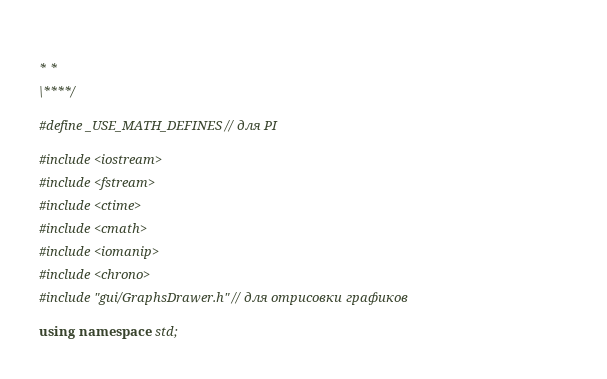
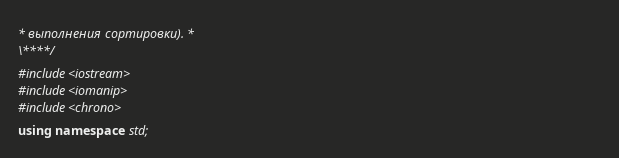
- * *
+ * выполнения сортировки). *
- #define _USE_MATH_DEFINES // для PI
  #include <iostream>
- #include <fstream>
- #include <ctime>
- #include <cmath>
  #include <iomanip>
  #include <chrono>
- #include "gui/GraphsDrawer.h" // для отрисовки графиков

